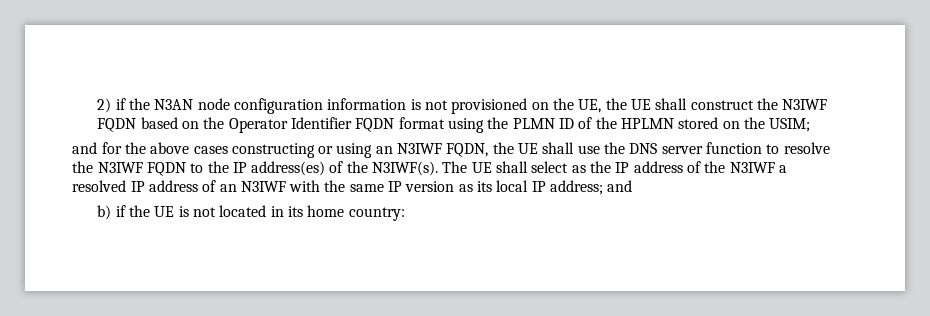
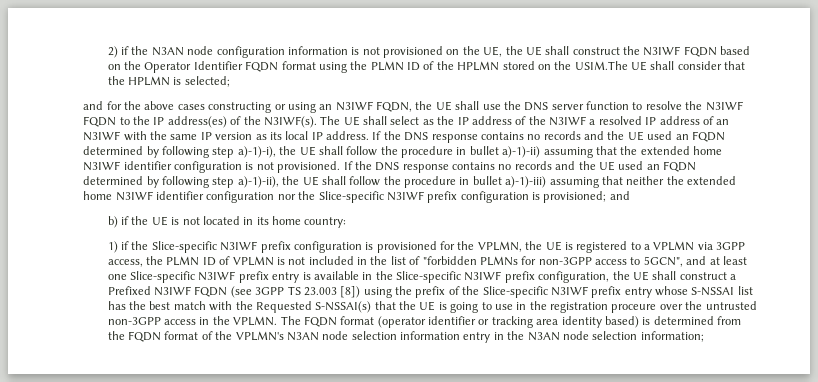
- 2) if the N3AN node configuration information is not provisioned on the UE, the UE shall construct the N3IWF FQDN based on the Operator Identifier FQDN format using the PLMN ID of the HPLMN stored on the USIM;
+ 2) if the N3AN node configuration information is not provisioned on the UE, the UE shall construct the N3IWF FQDN based on the Operator Identifier FQDN format using the PLMN ID of the HPLMN stored on the USIM.The UE shall consider that the HPLMN is selected;
- The UE shall select as the IP address of the N3IWF a resolved IP address of an N3IWF with the same IP version as its local IP address; and
+ The UE shall select as the IP address of the N3IWF a resolved IP address of an N3IWF with the same IP version as its local IP address. If the DNS response contains no records and the UE used an FQDN determined by following step a)-1)-i), the UE shall follow the procedure in bullet a)-1)-ii) assuming that the extended home N3IWF identifier configuration is not provisioned. If the DNS response contains no records and the UE used an FQDN determined by following step a)-1)-ii), the UE shall follow the procedure in bullet a)-1)-iii) assuming that neither the extended home N3IWF identifier configuration nor the Slice-specific N3IWF prefix configuration is provisioned; and
+ 1) if the Slice-specific N3IWF prefix configuration is provisioned for the VPLMN, the UE is registered to a VPLMN via 3GPP access, the PLMN ID of VPLMN is not included in the list of "forbidden PLMNs for non-3GPP access to 5GCN", and at least one Slice-specific N3IWF prefix entry is available in the Slice-specific N3IWF prefix configuration, the UE shall construct a Prefixed N3IWF FQDN (see 3GPP TS 23.003 [8]) using the prefix of the Slice-specific N3IWF prefix entry whose S-NSSAI list has the best match with the Requested S-NSSAI(s) that the UE is going to use in the registration proceure over the untrusted non-3GPP access in the VPLMN. The FQDN format (operator identifier or tracking area identity based) is determined from the FQDN format of the VPLMN's N3AN node selection information entry in the N3AN node selection information;

